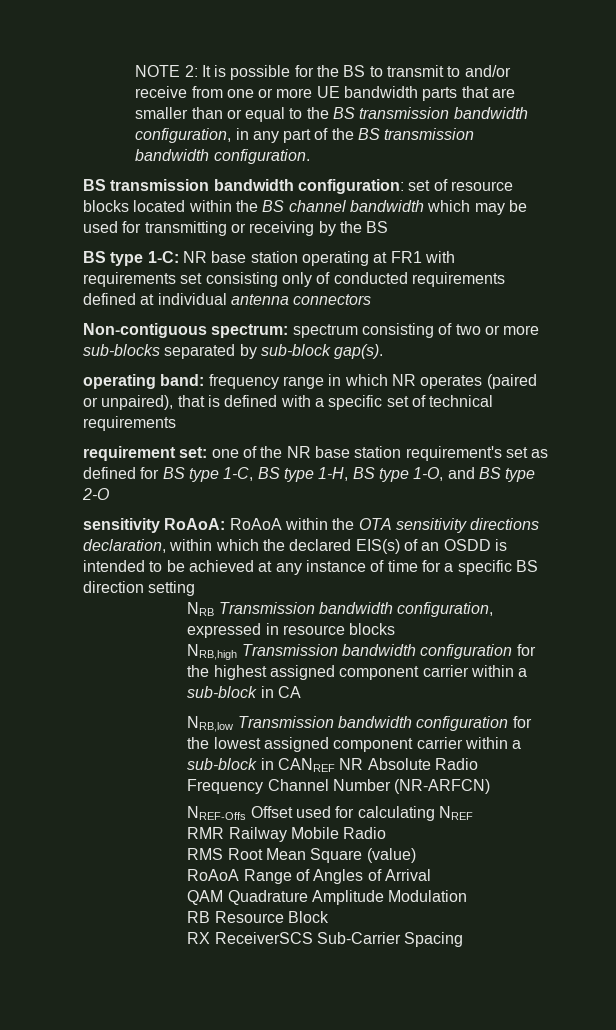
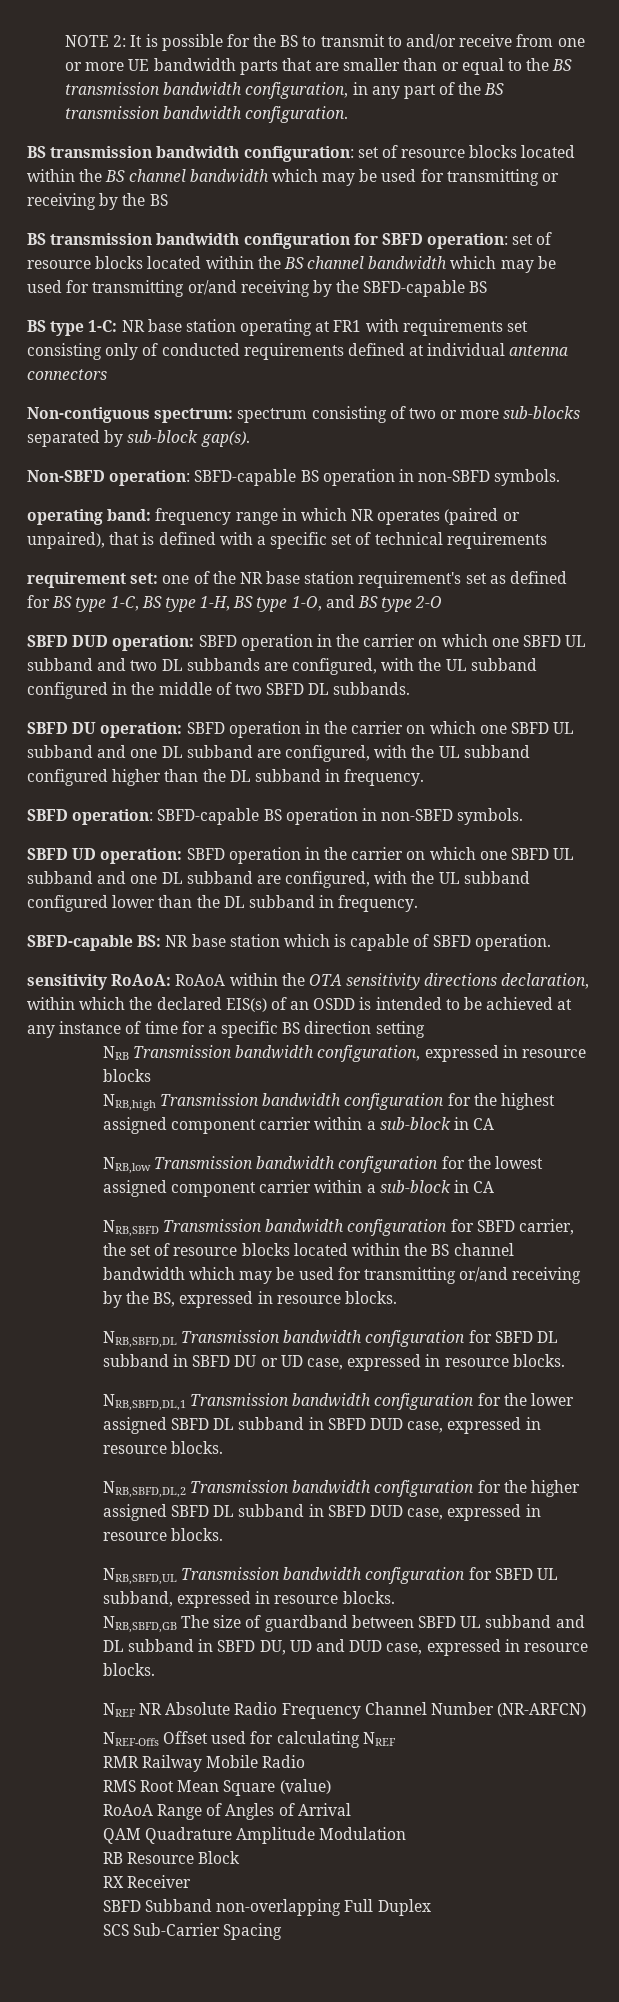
+ BS transmission bandwidth configuration for SBFD operation: set of resource blocks located within the BS channel bandwidth which may be used for transmitting or/and receiving by the SBFD-capable BS
+ Non-SBFD operation: SBFD-capable BS operation in non-SBFD symbols.
+ SBFD DUD operation: SBFD operation in the carrier on which one SBFD UL subband and two DL subbands are configured, with the UL subband configured in the middle of two SBFD DL subbands.
+ SBFD DU operation: SBFD operation in the carrier on which one SBFD UL subband and one DL subband are configured, with the UL subband configured higher than the DL subband in frequency.
+ SBFD operation: SBFD-capable BS operation in non-SBFD symbols.
+ SBFD UD operation: SBFD operation in the carrier on which one SBFD UL subband and one DL subband are configured, with the UL subband configured lower than the DL subband in frequency.
+ SBFD-capable BS: NR base station which is capable of SBFD operation.
- NRB,low Transmission bandwidth configuration for the lowest assigned component carrier within a sub-block in CANREF NR Absolute Radio Frequency Channel Number (NR-ARFCN)
+ NRB,low Transmission bandwidth configuration for the lowest assigned component carrier within a sub-block in CA
+ NRB,SBFD Transmission bandwidth configuration for SBFD carrier, the set of resource blocks located within the BS channel bandwidth which may be used for transmitting or/and receiving by the BS, expressed in resource blocks.
+ NRB,SBFD,DL Transmission bandwidth configuration for SBFD DL subband in SBFD DU or UD case, expressed in resource blocks.
+ NRB,SBFD,DL,1 Transmission bandwidth configuration for the lower assigned SBFD DL subband in SBFD DUD case, expressed in resource blocks.
+ NRB,SBFD,DL,2 Transmission bandwidth configuration for the higher assigned SBFD DL subband in SBFD DUD case, expressed in resource blocks.
+ NRB,SBFD,UL Transmission bandwidth configuration for SBFD UL subband, expressed in resource blocks.
+ NRB,SBFD,GB The size of guardband between SBFD UL subband and DL subband in SBFD DU, UD and DUD case, expressed in resource blocks.
+ NREF NR Absolute Radio Frequency Channel Number (NR-ARFCN)
- RX ReceiverSCS Sub-Carrier Spacing
+ RX Receiver
+ SBFD Subband non-overlapping Full Duplex
+ SCS Sub-Carrier Spacing

